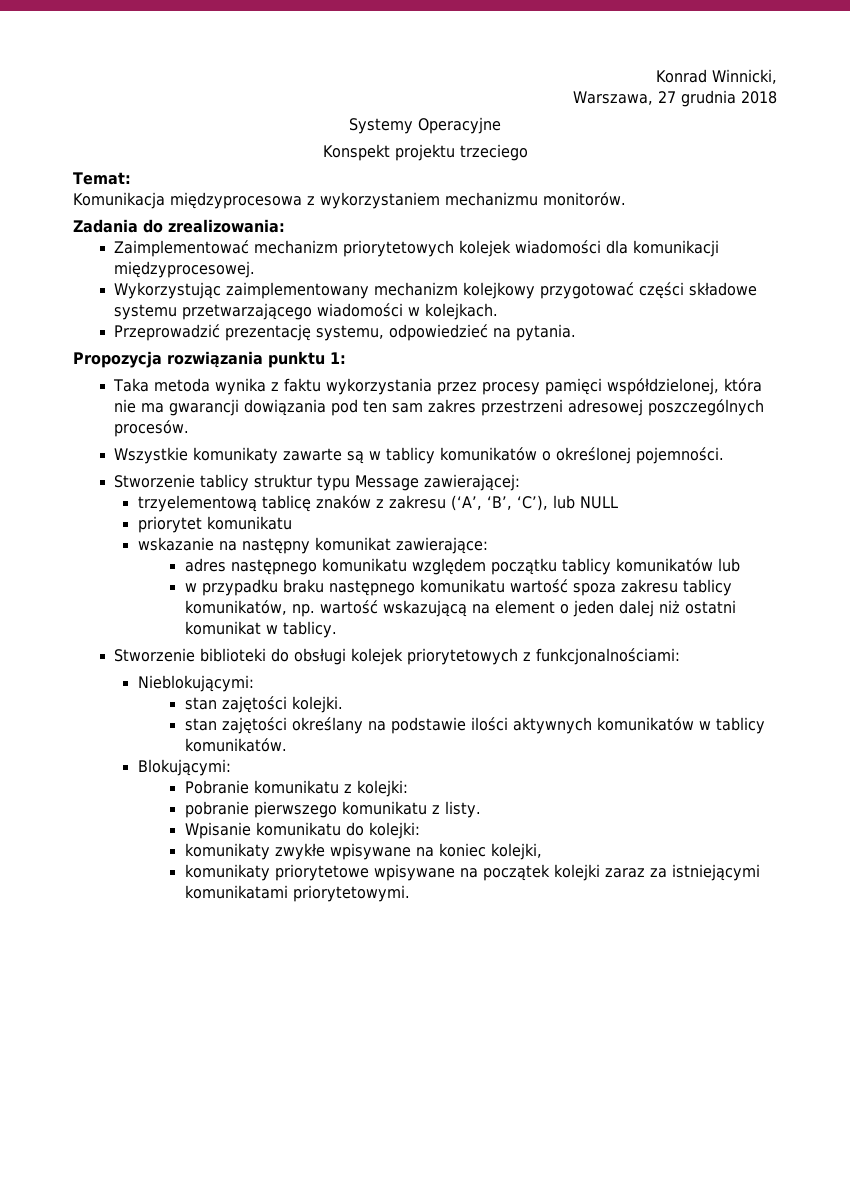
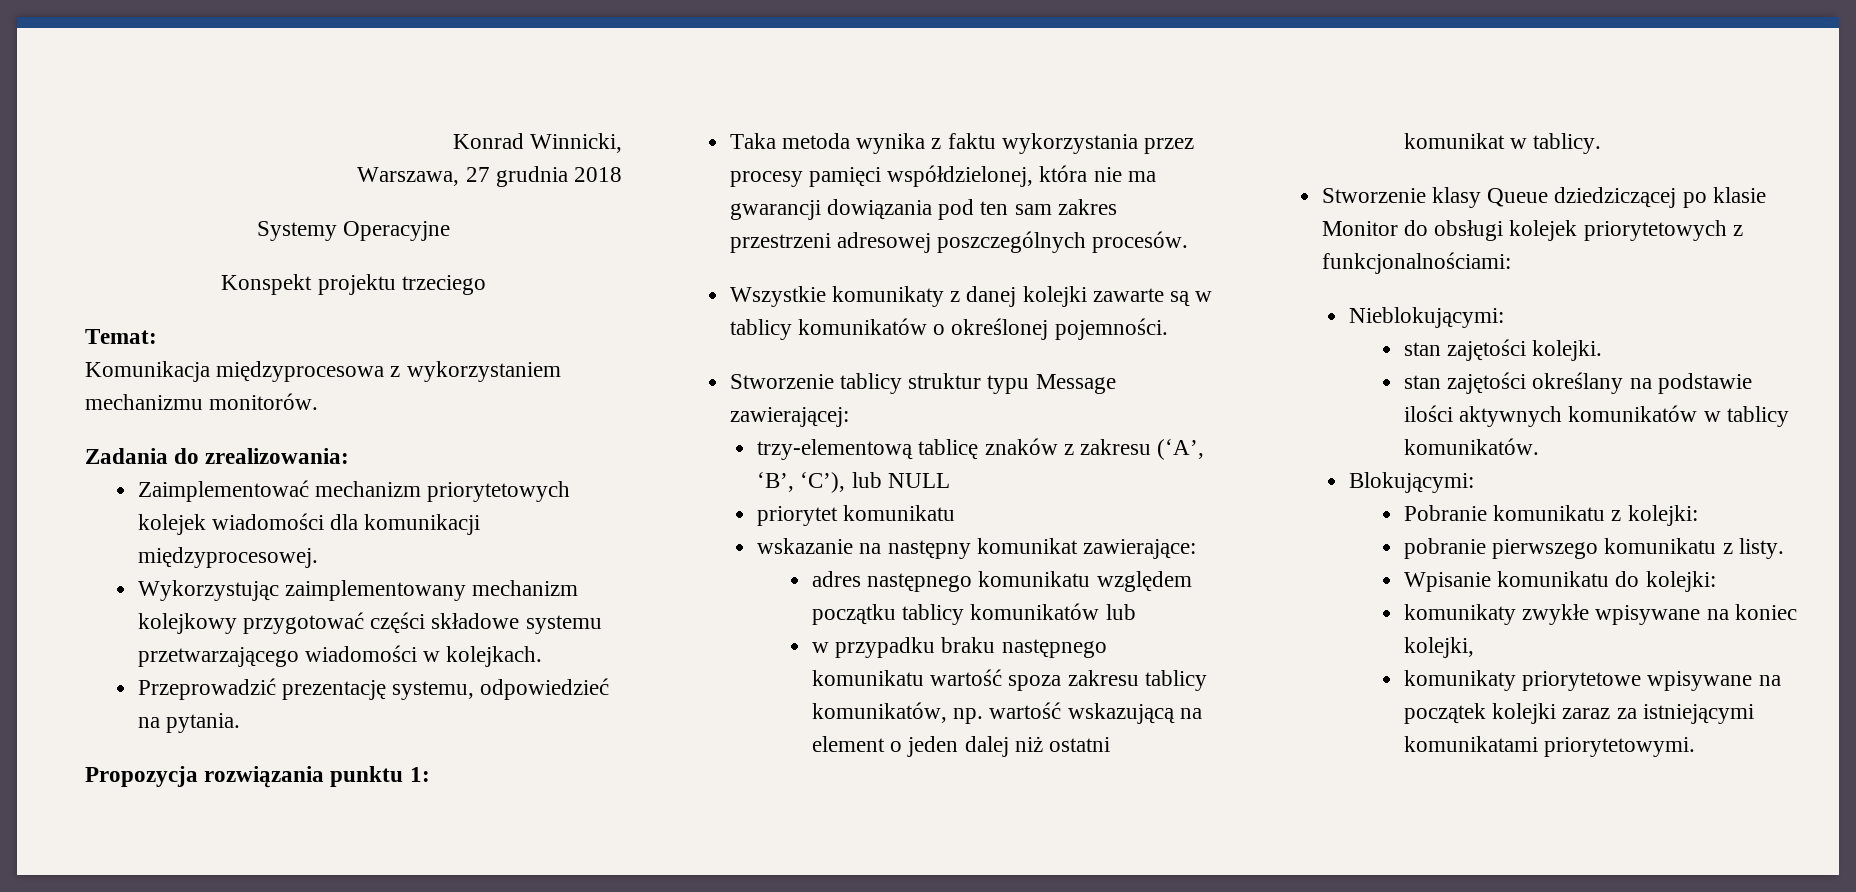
- Wszystkie komunikaty zawarte są w tablicy komunikatów o określonej pojemności.
+ Wszystkie komunikaty z danej kolejki zawarte są w tablicy komunikatów o określonej pojemności.
- trzyelementową tablicę znaków z zakresu (‘A’, ‘B’, ‘C’), lub NULL
+ trzy-elementową tablicę znaków z zakresu (‘A’, ‘B’, ‘C’), lub NULL
- Stworzenie biblioteki do obsługi kolejek priorytetowych z funkcjonalnościami:
+ Stworzenie klasy Queue dziedziczącej po klasie Monitor do obsługi kolejek priorytetowych z funkcjonalnościami:

